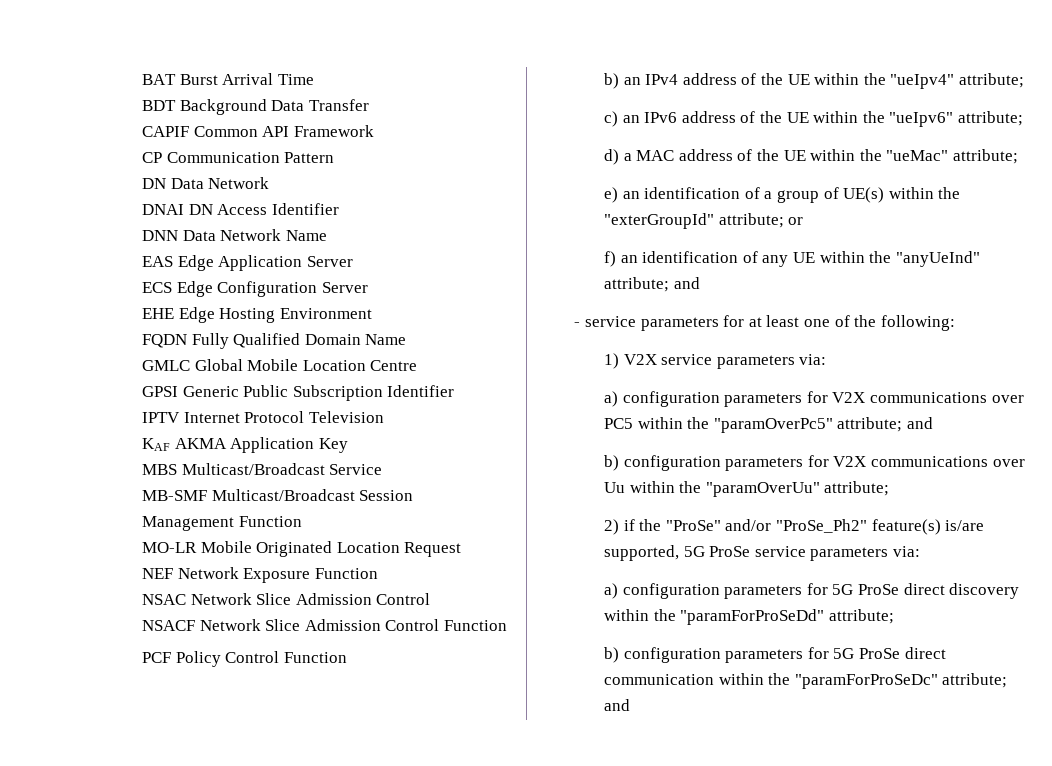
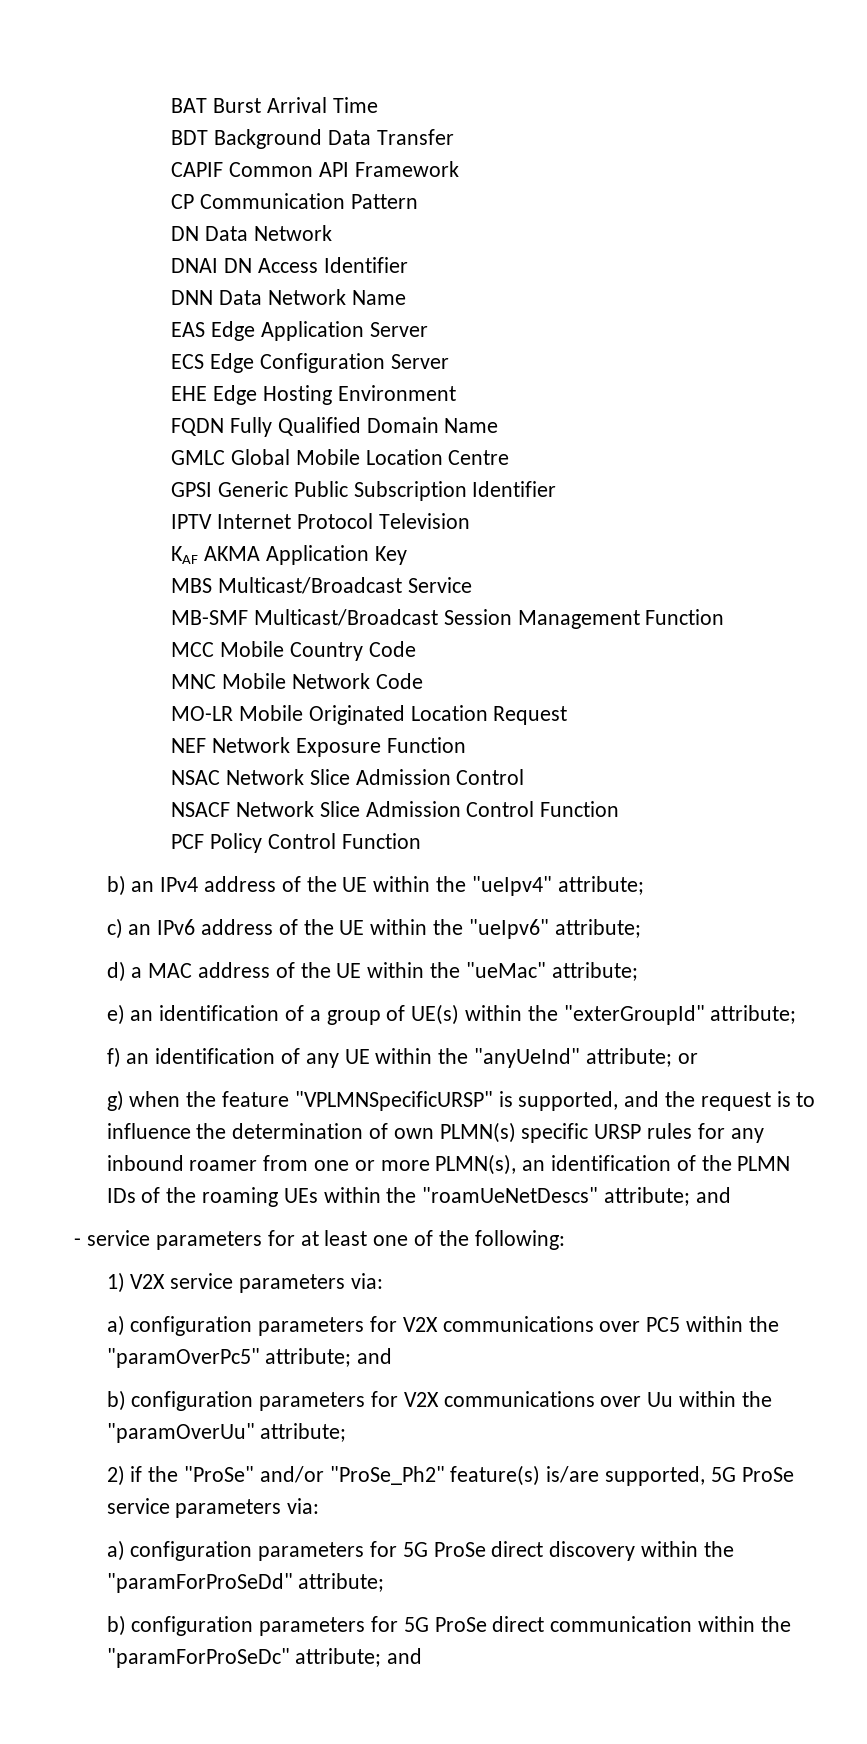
+ MCC Mobile Country Code
+ MNC Mobile Network Code
- e) an identification of a group of UE(s) within the "exterGroupId" attribute; or
+ e) an identification of a group of UE(s) within the "exterGroupId" attribute;
- f) an identification of any UE within the "anyUeInd" attribute; and
+ f) an identification of any UE within the "anyUeInd" attribute; or
+ g) when the feature "VPLMNSpecificURSP" is supported, and the request is to influence the determination of own PLMN(s) specific URSP rules for any inbound roamer from one or more PLMN(s), an identification of the PLMN IDs of the roaming UEs within the "roamUeNetDescs" attribute; and

